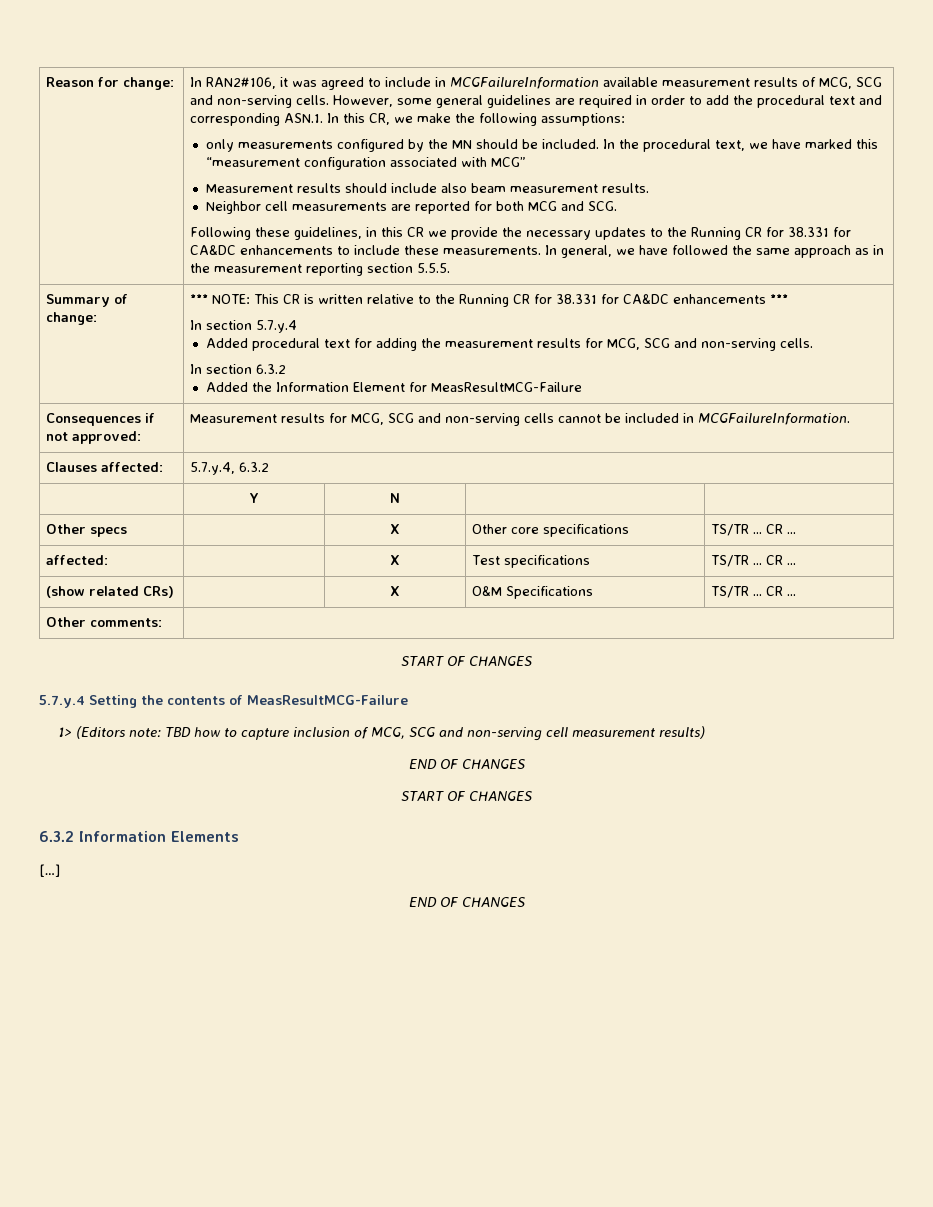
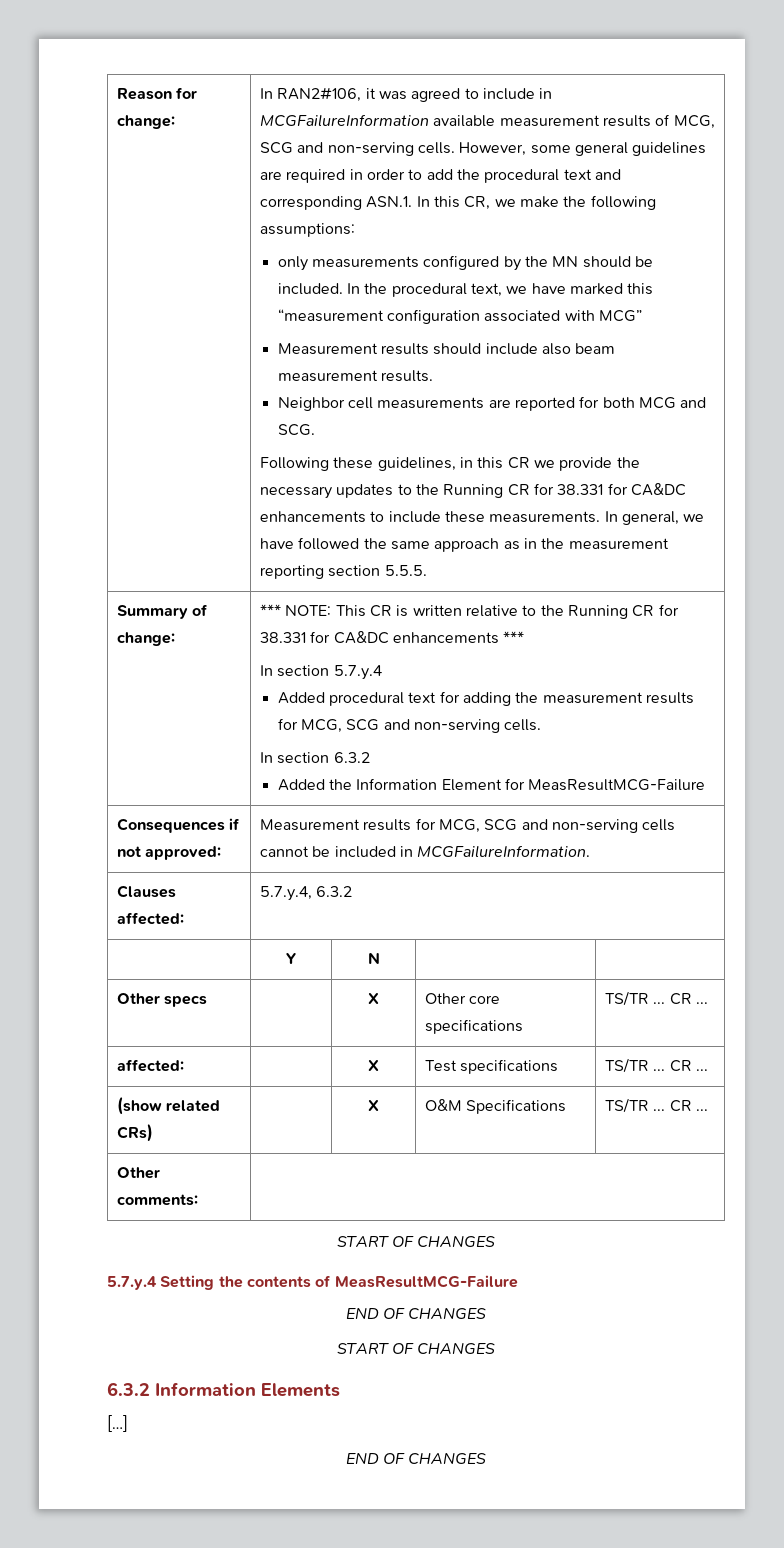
- 1> (Editors note: TBD how to capture inclusion of MCG, SCG and non-serving cell measurement results)

